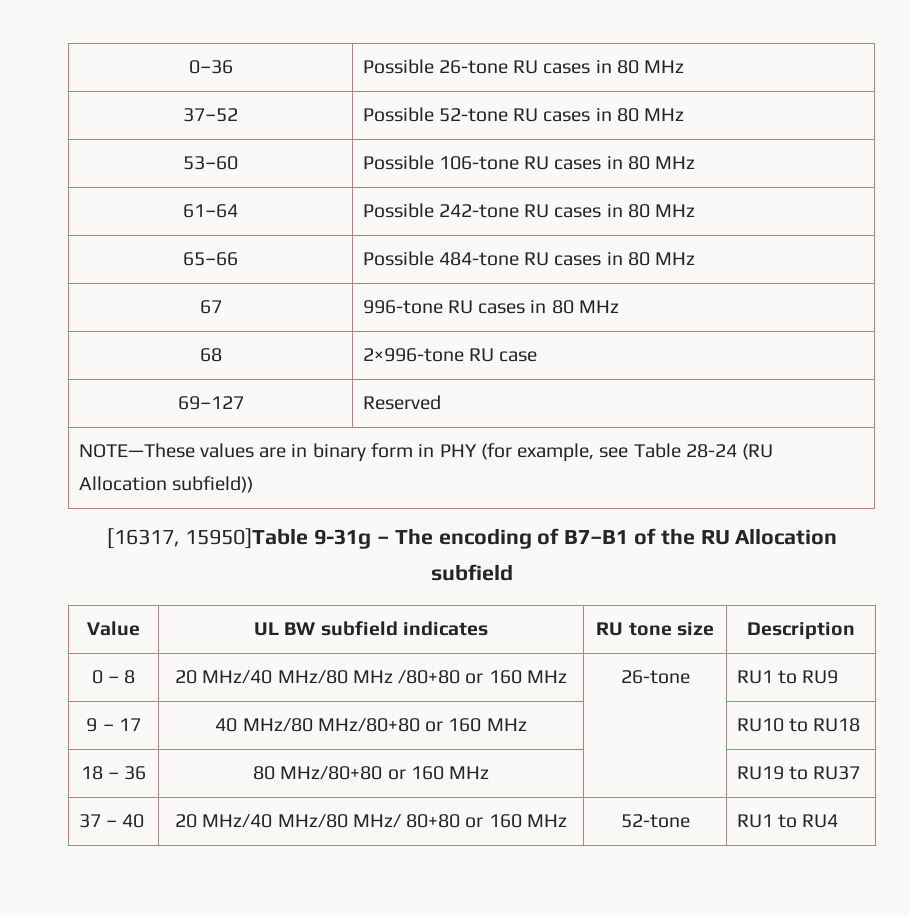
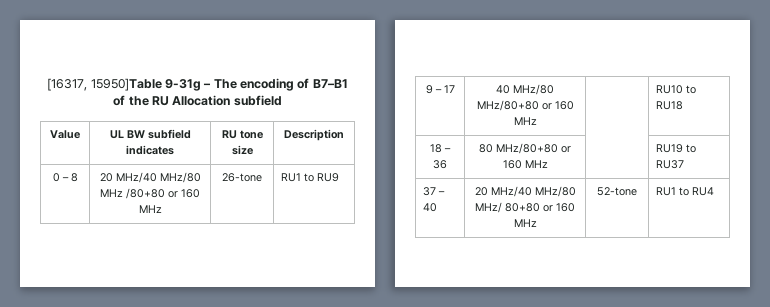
- 0–36 | Possible 26-tone RU cases in 80 MHz
- 37–52 | Possible 52-tone RU cases in 80 MHz
- 53–60 | Possible 106-tone RU cases in 80 MHz
- 61–64 | Possible 242-tone RU cases in 80 MHz
- 65–66 | Possible 484-tone RU cases in 80 MHz
- 67 | 996-tone RU cases in 80 MHz
- 68 | 2×996-tone RU case
- 69–127 | Reserved
- NOTE—These values are in binary form in PHY (for example, see Table 28-24 (RU Allocation subfield))

